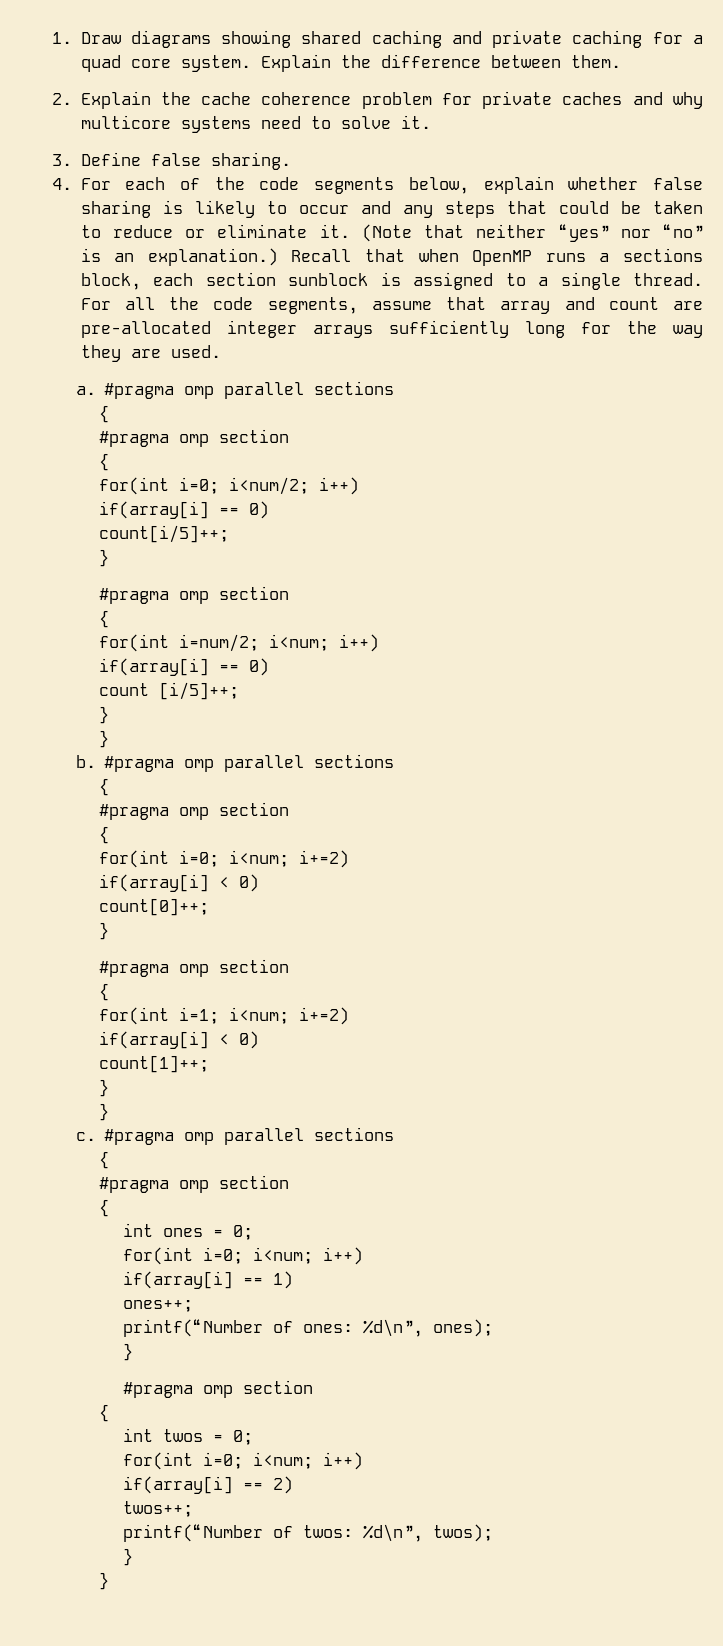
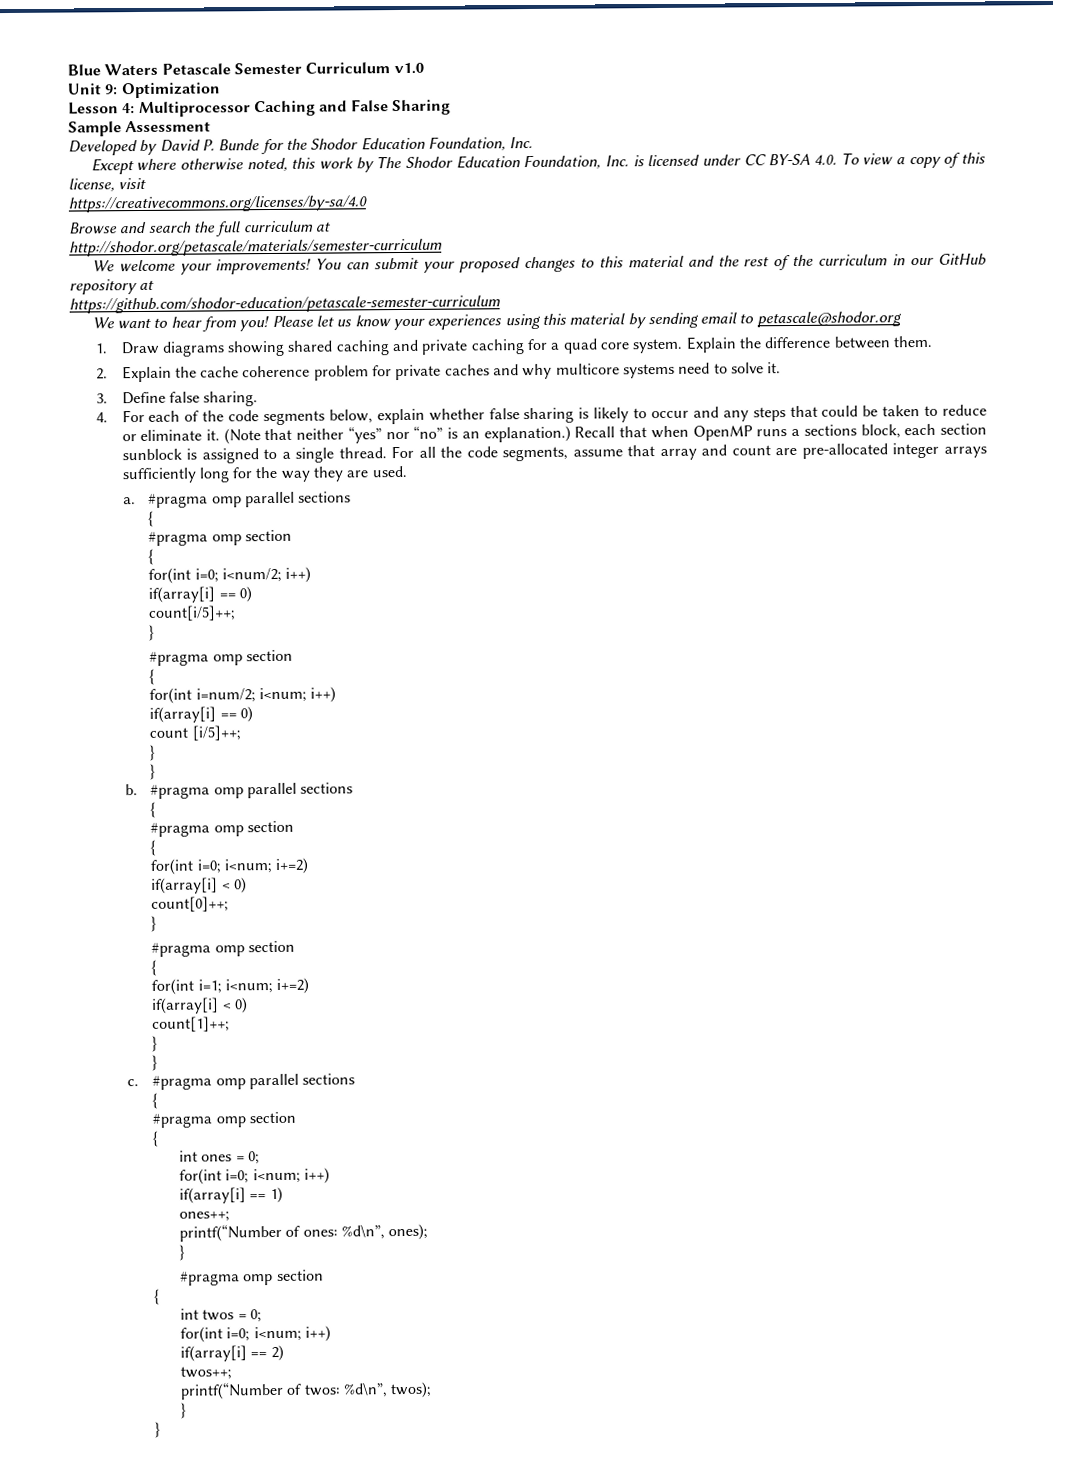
+ Blue Waters Petascale Semester Curriculum v1.0
+ Unit 9: Optimization
+ Lesson 4: Multiprocessor Caching and False Sharing
+ Sample Assessment
+ Developed by David P. Bunde for the Shodor Education Foundation, Inc.
+ Except where otherwise noted, this work by The Shodor Education Foundation, Inc. is licensed under CC BY-SA 4.0. To view a copy of this license, visit
+ https://creativecommons.org/licenses/by-sa/4.0
+ Browse and search the full curriculum at
+ http://shodor.org/petascale/materials/semester-curriculum
+ We welcome your improvements! You can submit your proposed changes to this material and the rest of the curriculum in our GitHub repository at
+ https://github.com/shodor-education/petascale-semester-curriculum
+ We want to hear from you! Please let us know your experiences using this material by sending email to petascale@shodor.org

